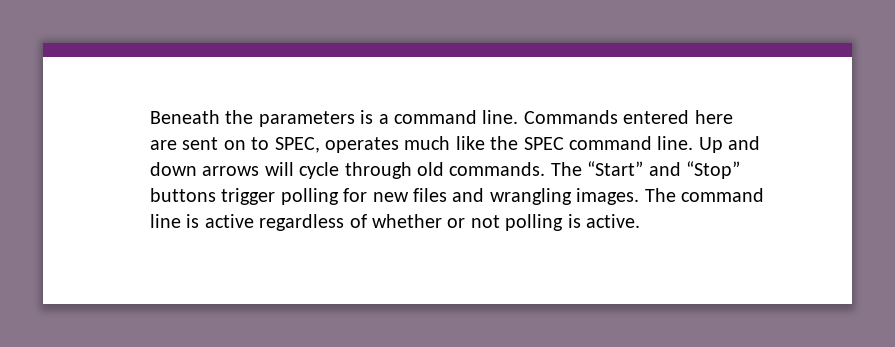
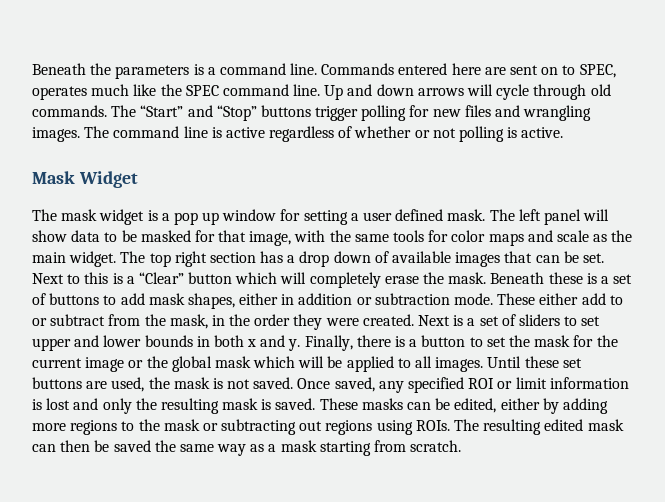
+ Mask Widget
+ The mask widget is a pop up window for setting a user defined mask. The left panel will show data to be masked for that image, with the same tools for color maps and scale as the main widget. The top right section has a drop down of available images that can be set. Next to this is a “Clear” button which will completely erase the mask. Beneath these is a set of buttons to add mask shapes, either in addition or subtraction mode. These either add to or subtract from the mask, in the order they were created. Next is a set of sliders to set upper and lower bounds in both x and y. Finally, there is a button to set the mask for the current image or the global mask which will be applied to all images. Until these set buttons are used, the mask is not saved. Once saved, any specified ROI or limit information is lost and only the resulting mask is saved. These masks can be edited, either by adding more regions to the mask or subtracting out regions using ROIs. The resulting edited mask can then be saved the same way as a mask starting from scratch.

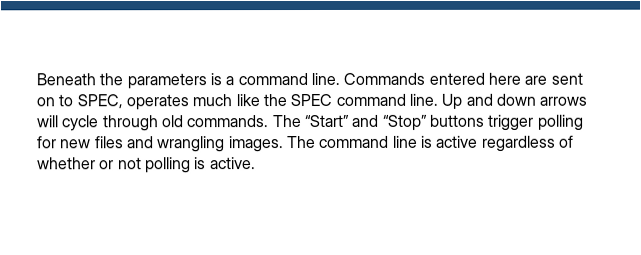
- Mask Widget
- The mask widget is a pop up window for setting a user defined mask. The left panel will show data to be masked for that image, with the same tools for color maps and scale as the main widget. The top right section has a drop down of available images that can be set. Next to this is a “Clear” button which will completely erase the mask. Beneath these is a set of buttons to add mask shapes, either in addition or subtraction mode. These either add to or subtract from the mask, in the order they were created. Next is a set of sliders to set upper and lower bounds in both x and y. Finally, there is a button to set the mask for the current image or the global mask which will be applied to all images. Until these set buttons are used, the mask is not saved. Once saved, any specified ROI or limit information is lost and only the resulting mask is saved. These masks can be edited, either by adding more regions to the mask or subtracting out regions using ROIs. The resulting edited mask can then be saved the same way as a mask starting from scratch.

